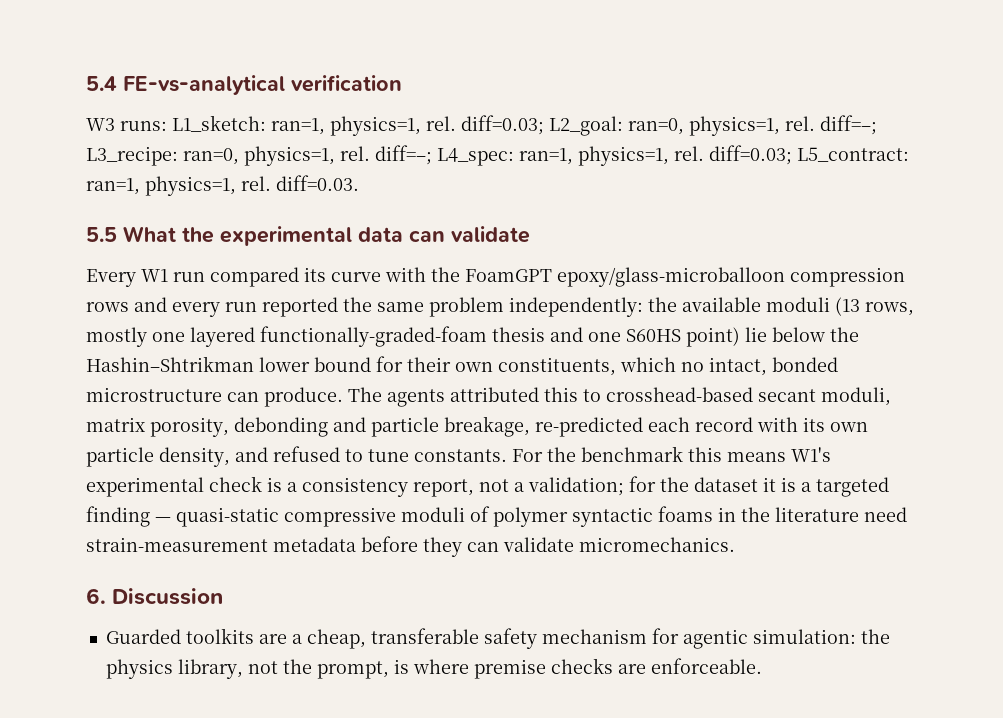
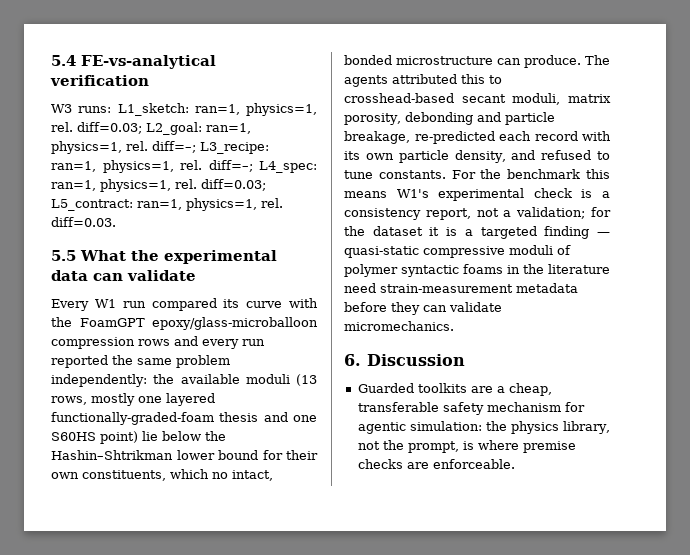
- W3 runs: L1_sketch: ran=1, physics=1, rel. diff=0.03; L2_goal: ran=0, physics=1, rel. diff=–; L3_recipe: ran=0, physics=1, rel. diff=–; L4_spec: ran=1, physics=1, rel. diff=0.03; L5_contract: ran=1, physics=1, rel. diff=0.03.
+ W3 runs: L1_sketch: ran=1, physics=1, rel. diff=0.03; L2_goal: ran=1, physics=1, rel. diff=–; L3_recipe: ran=1, physics=1, rel. diff=–; L4_spec: ran=1, physics=1, rel. diff=0.03; L5_contract: ran=1, physics=1, rel. diff=0.03.

